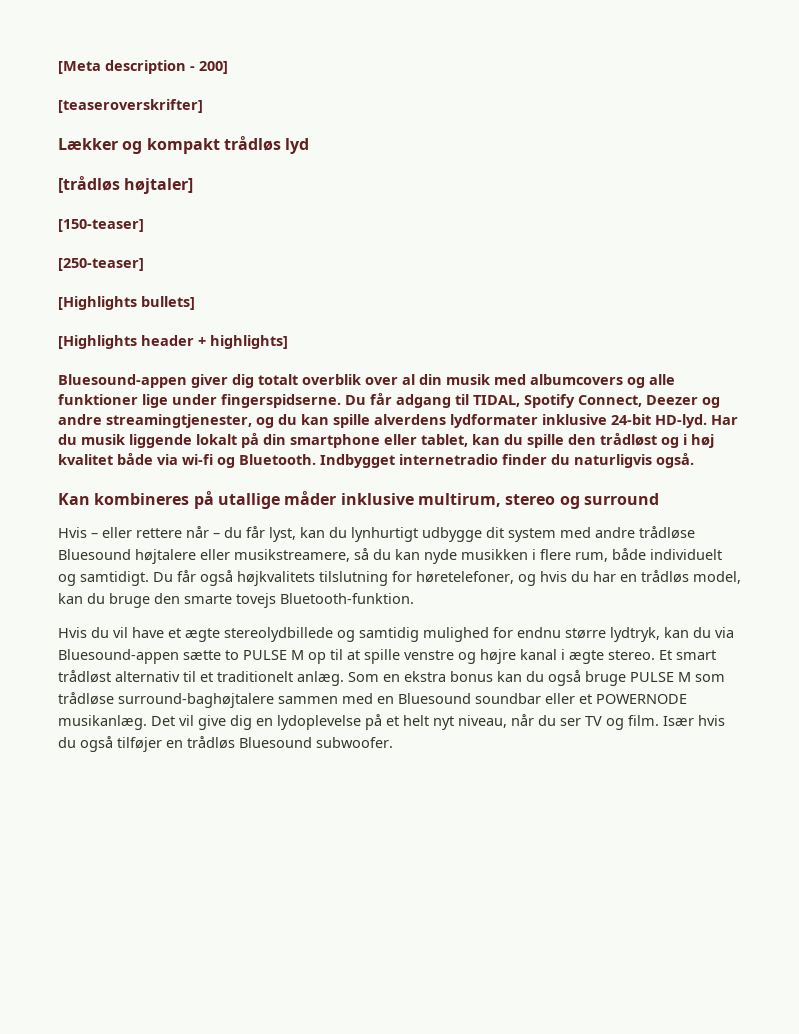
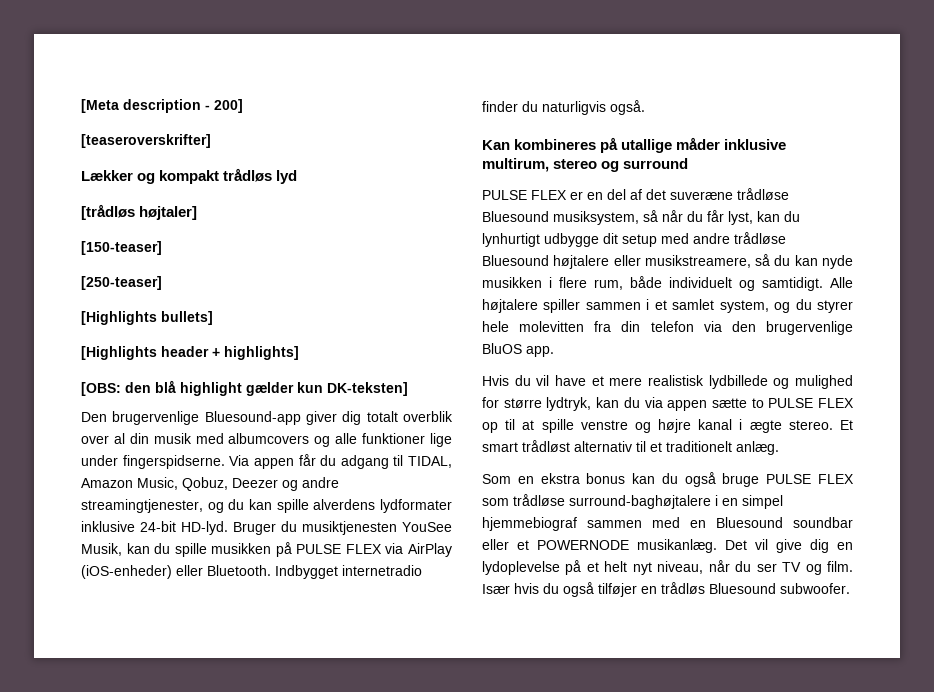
- Bluesound-appen giver dig totalt overblik over al din musik med albumcovers og alle funktioner lige under fingerspidserne.
+ [OBS: den blå highlight gælder kun DK-teksten]
+ Den brugervenlige Bluesound-app giver dig totalt overblik over al din musik med albumcovers og alle funktioner lige under fingerspidserne.
- Du får adgang til TIDAL, Spotify Connect, Deezer og andre streamingtjenester, og du kan spille alverdens lydformater inklusive 24-bit HD-lyd.
+ Via appen får du adgang til TIDAL, Amazon Music, Qobuz, Deezer og andre streamingtjenester, og du kan spille alverdens lydformater inklusive 24-bit HD-lyd.
- Har du musik liggende lokalt på din smartphone eller tablet, kan du spille den trådløst og i høj kvalitet både via wi-fi og Bluetooth.
+ Bruger du musiktjenesten YouSee Musik, kan du spille musikken på PULSE FLEX via AirPlay (iOS-enheder) eller Bluetooth.
- Hvis – eller rettere når – du får lyst, kan du lynhurtigt udbygge dit system med andre trådløse Bluesound højtalere eller musikstreamere, så du kan nyde musikken i flere rum, både individuelt og samtidigt.
+ PULSE FLEX er en del af det suveræne trådløse Bluesound musiksystem, så når du får lyst, kan du lynhurtigt udbygge dit setup med andre trådløse Bluesound højtalere eller musikstreamere, så du kan nyde musikken i flere rum, både individuelt og samtidigt.
- Du får også højkvalitets tilslutning for høretelefoner, og hvis du har en trådløs model, kan du bruge den smarte tovejs Bluetooth-funktion.
+ Alle højtalere spiller sammen i et samlet system, og du styrer hele molevitten fra din telefon via den brugervenlige BluOS app.
- Hvis du vil have et ægte stereolydbillede og samtidig mulighed for endnu større lydtryk, kan du via Bluesound-appen sætte to PULSE M op til at spille venstre og højre kanal i ægte stereo.
+ Hvis du vil have et mere realistisk lydbillede og mulighed for større lydtryk, kan du via appen sætte to PULSE FLEX op til at spille venstre og højre kanal i ægte stereo.
- Et smart trådløst alternativ til et traditionelt anlæg. Som en ekstra bonus kan du også bruge PULSE M som trådløse surround-baghøjtalere sammen med en Bluesound soundbar eller et POWERNODE musikanlæg.
+ Et smart trådløst alternativ til et traditionelt anlæg.
+ Som en ekstra bonus kan du også bruge PULSE FLEX som trådløse surround-baghøjtalere i en simpel hjemmebiograf sammen med en Bluesound soundbar eller et POWERNODE musikanlæg.

